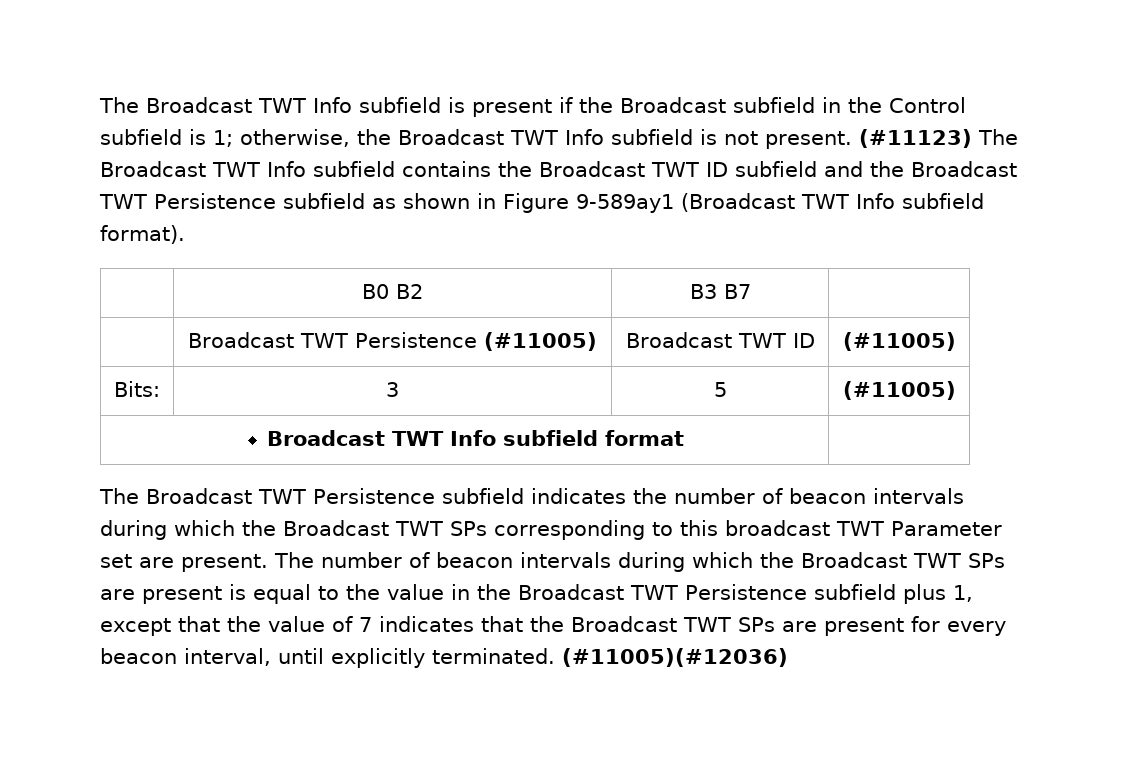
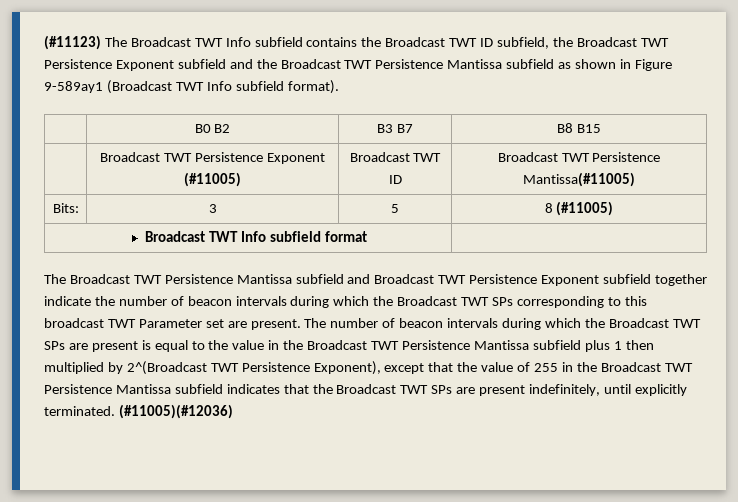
- The Broadcast TWT Info subfield is present if the Broadcast subfield in the Control subfield is 1; otherwise, the Broadcast TWT Info subfield is not present. (#11123) The Broadcast TWT Info subfield contains the Broadcast TWT ID subfield and the Broadcast TWT Persistence subfield as shown in Figure 9-589ay1 (Broadcast TWT Info subfield format).
+ (#11123) The Broadcast TWT Info subfield contains the Broadcast TWT ID subfield, the Broadcast TWT Persistence Exponent subfield and the Broadcast TWT Persistence Mantissa subfield as shown in Figure 9-589ay1 (Broadcast TWT Info subfield format).
- | B0 B2 | B3 B7 |
- | Broadcast TWT Persistence (#11005) | Broadcast TWT ID | (#11005)
+ | B0 B2 | B3 B7 | B8 B15
+ | Broadcast TWT Persistence Exponent (#11005) | Broadcast TWT ID | Broadcast TWT Persistence Mantissa(#11005)
- Bits: | 3 | 5 | (#11005)
+ Bits: | 3 | 5 | 8 (#11005)
- The Broadcast TWT Persistence subfield indicates the number of beacon intervals during which the Broadcast TWT SPs corresponding to this broadcast TWT Parameter set are present.
+ The Broadcast TWT Persistence Mantissa subfield and Broadcast TWT Persistence Exponent subfield together indicate the number of beacon intervals during which the Broadcast TWT SPs corresponding to this broadcast TWT Parameter set are present.
- The number of beacon intervals during which the Broadcast TWT SPs are present is equal to the value in the Broadcast TWT Persistence subfield plus 1, except that the value of 7 indicates that the Broadcast TWT SPs are present for every beacon interval, until explicitly terminated.
+ The number of beacon intervals during which the Broadcast TWT SPs are present is equal to the value in the Broadcast TWT Persistence Mantissa subfield plus 1 then multiplied by 2^(Broadcast TWT Persistence Exponent), except that the value of 255 in the Broadcast TWT Persistence Mantissa subfield indicates that the Broadcast TWT SPs are present indefinitely, until explicitly terminated.

